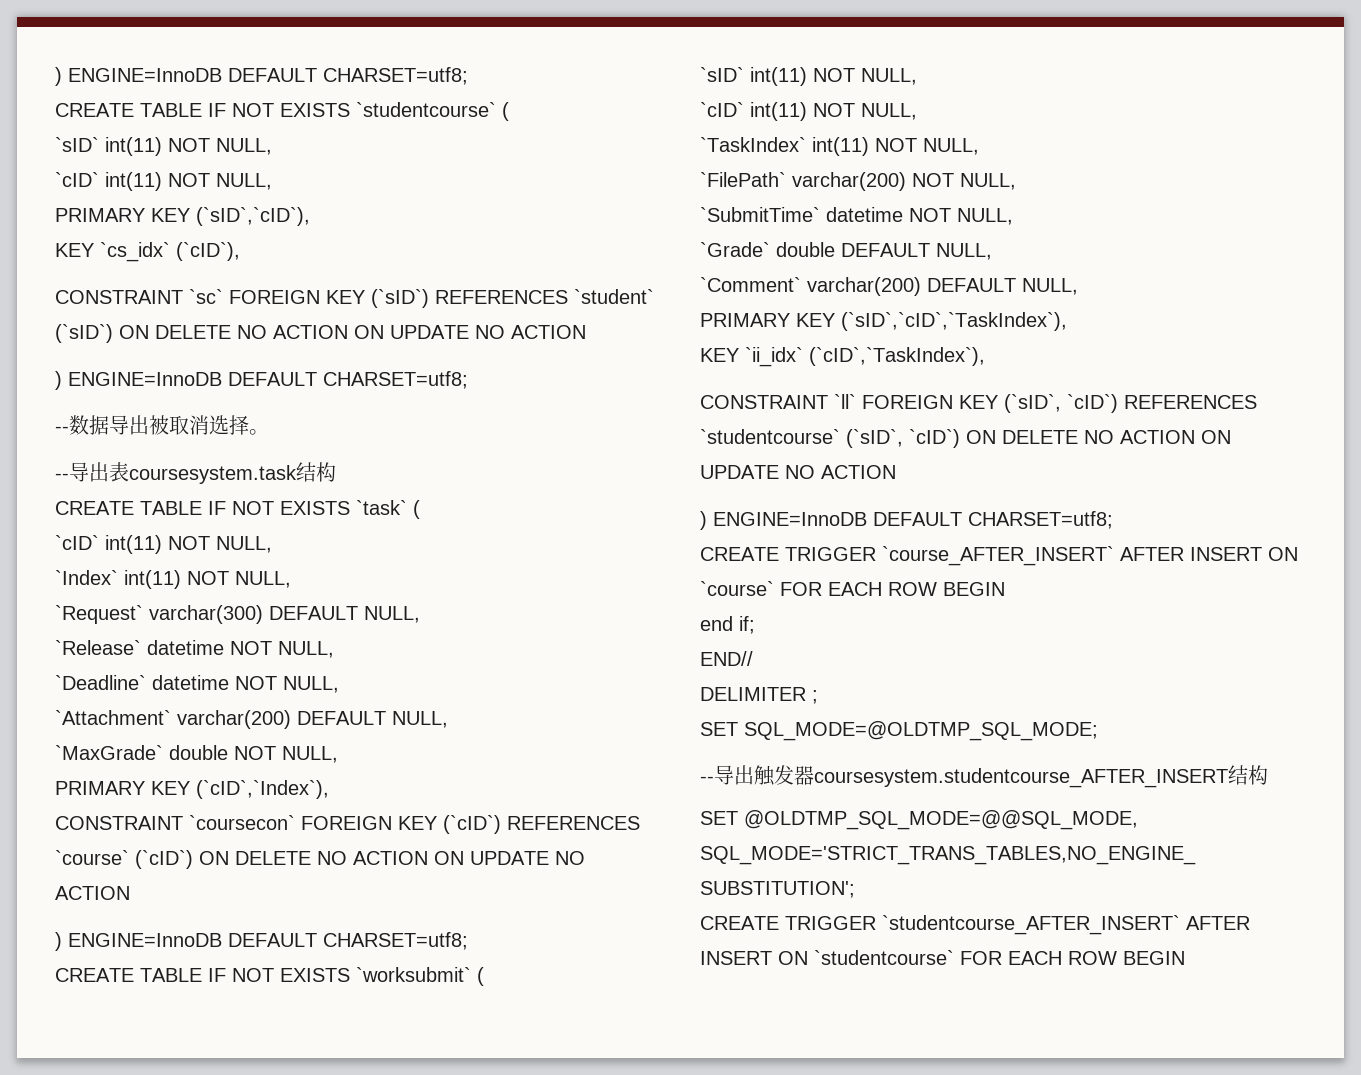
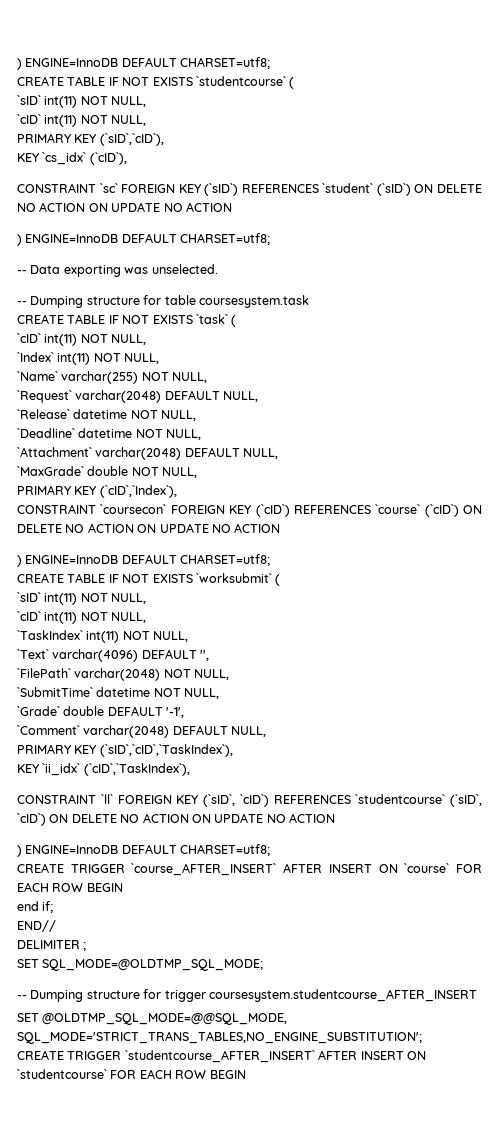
- --数据导出被取消选择。
- --导出表coursesystem.task结构
+ -- Data exporting was unselected.
+ -- Dumping structure for table coursesystem.task
+ `Name` varchar(255) NOT NULL,
- `Request` varchar(300) DEFAULT NULL,
+ `Request` varchar(2048) DEFAULT NULL,
- `Attachment` varchar(200) DEFAULT NULL,
+ `Attachment` varchar(2048) DEFAULT NULL,
+ `Text` varchar(4096) DEFAULT '',
- `FilePath` varchar(200) NOT NULL,
+ `FilePath` varchar(2048) NOT NULL,
- `Grade` double DEFAULT NULL,
+ `Grade` double DEFAULT '-1',
- `Comment` varchar(200) DEFAULT NULL,
+ `Comment` varchar(2048) DEFAULT NULL,
- --导出触发器coursesystem.studentcourse_AFTER_INSERT结构
+ -- Dumping structure for trigger coursesystem.studentcourse_AFTER_INSERT

